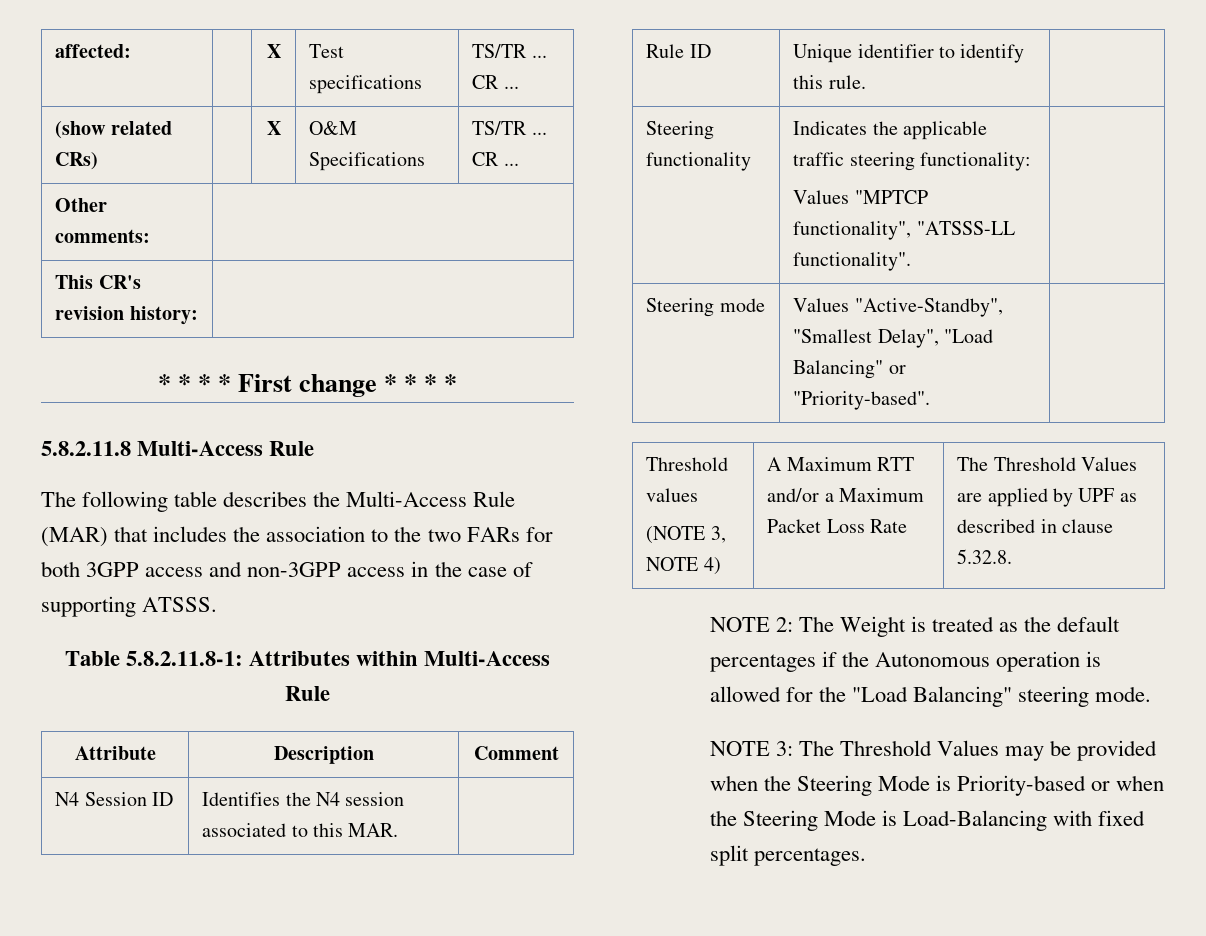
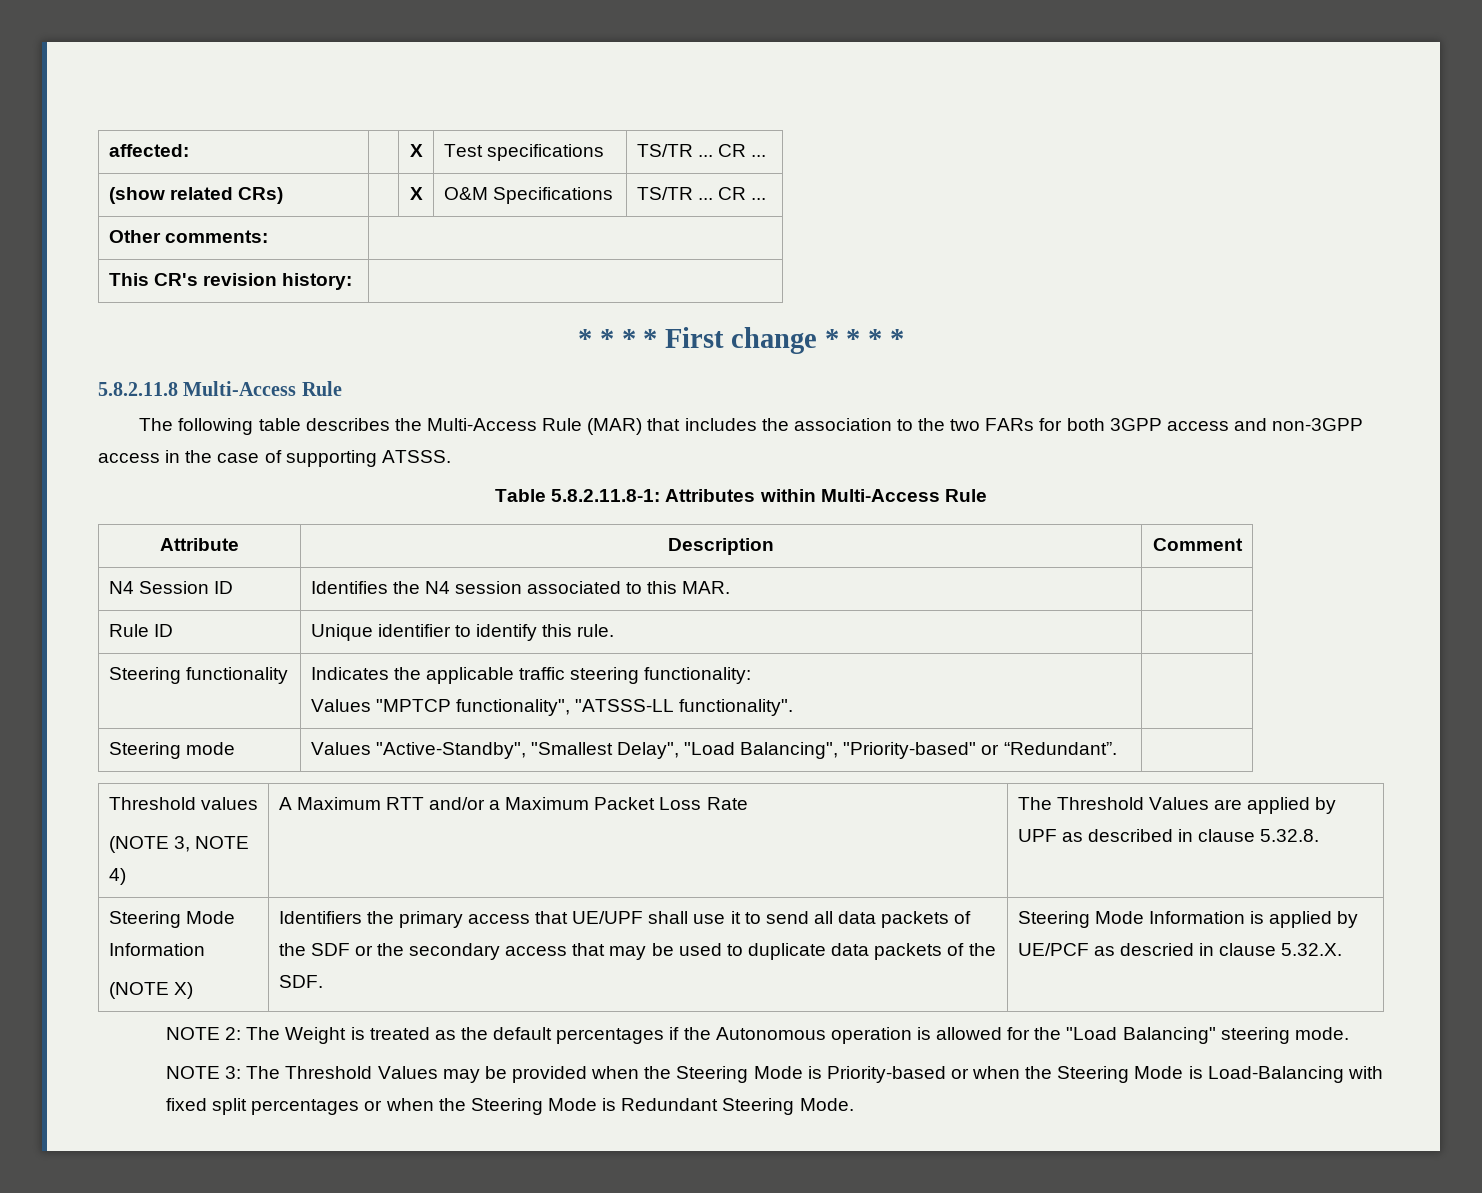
- Steering mode | Values "Active-Standby", "Smallest Delay", "Load Balancing" or "Priority-based". |
+ Steering mode | Values "Active-Standby", "Smallest Delay", "Load Balancing", "Priority-based" or “Redundant”. |
  Threshold values
  (NOTE 3, NOTE 4) | A Maximum RTT and/or a Maximum Packet Loss Rate | The Threshold Values are applied by UPF as described in clause 5.32.8.
+ Steering Mode Information
+ (NOTE X) | Identifiers the primary access that UE/UPF shall use it to send all data packets of the SDF or the secondary access that may be used to duplicate data packets of the SDF. | Steering Mode Information is applied by UE/PCF as descried in clause 5.32.X.
- NOTE 3: The Threshold Values may be provided when the Steering Mode is Priority-based or when the Steering Mode is Load-Balancing with fixed split percentages.
+ NOTE 3: The Threshold Values may be provided when the Steering Mode is Priority-based or when the Steering Mode is Load-Balancing with fixed split percentages or when the Steering Mode is Redundant Steering Mode.

